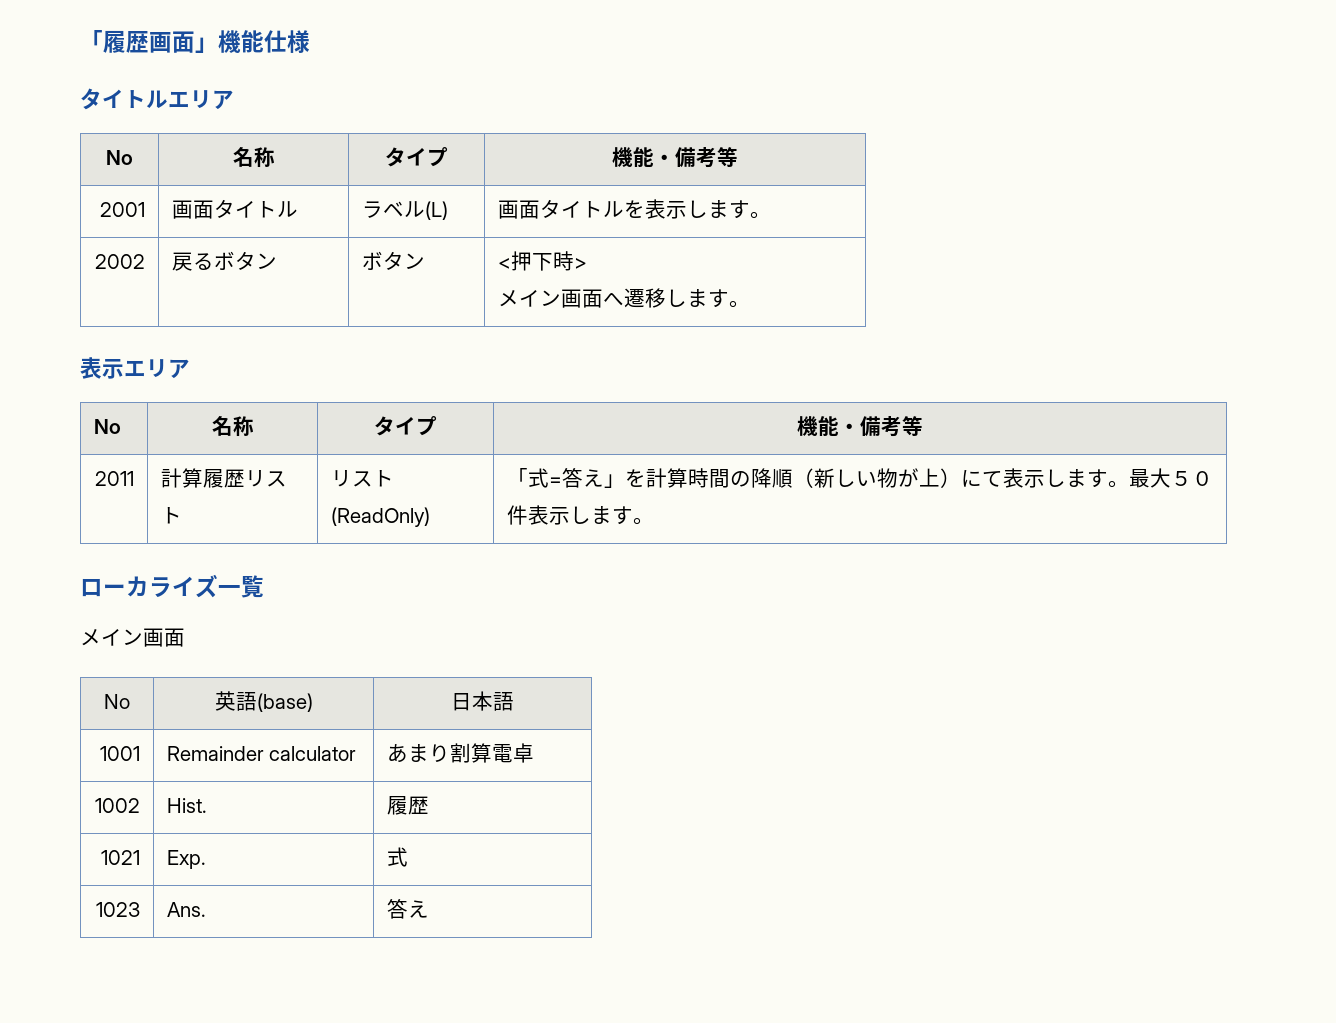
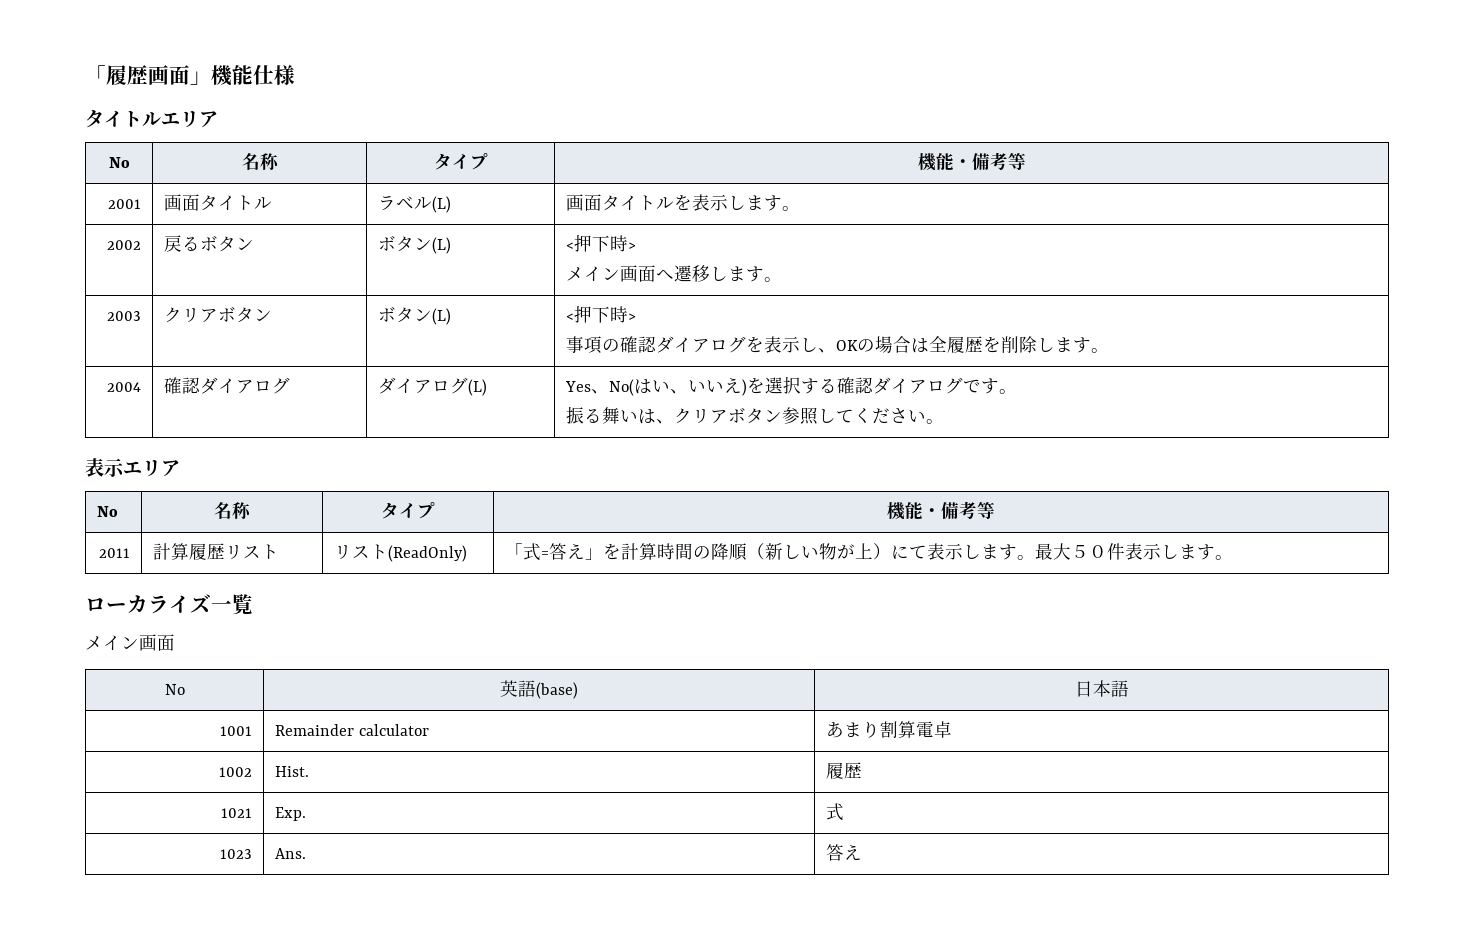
- 2002 | 戻るボタン | ボタン | <押下時>
+ 2002 | 戻るボタン | ボタン(L) | <押下時>
+ 2003 | クリアボタン | ボタン(L) | <押下時>
+ 事項の確認ダイアログを表示し、OKの場合は全履歴を削除します。
+ 2004 | 確認ダイアログ | ダイアログ(L) | Yes、No(はい、いいえ)を選択する確認ダイアログです。
+ 振る舞いは、クリアボタン参照してください。

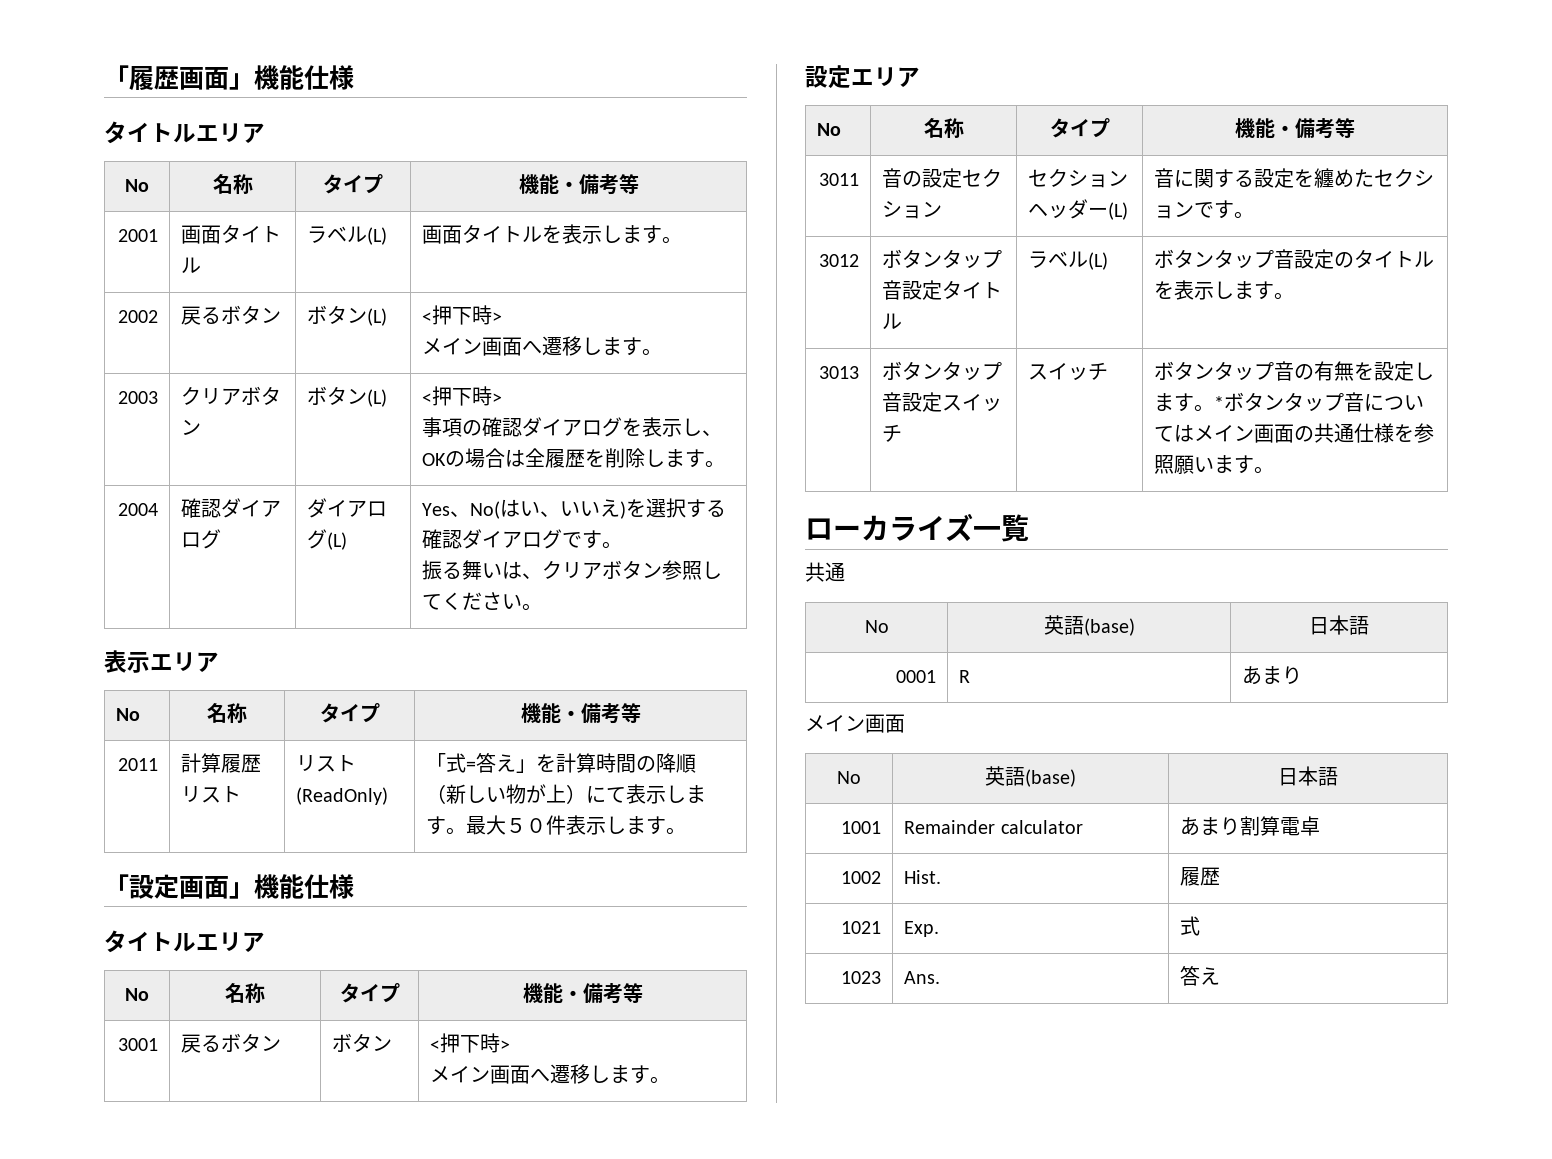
+ 「設定画面」機能仕様
+ タイトルエリア
+ No | 名称 | タイプ | 機能・備考等
+ 3001 | 戻るボタン | ボタン | <押下時>
+ メイン画面へ遷移します。
+ 設定エリア
+ No | 名称 | タイプ | 機能・備考等
+ 3011 | 音の設定セクション | セクションヘッダー(L) | 音に関する設定を纏めたセクションです。
+ 3012 | ボタンタップ音設定タイトル | ラベル(L) | ボタンタップ音設定のタイトルを表示します。
+ 3013 | ボタンタップ音設定スイッチ | スイッチ | ボタンタップ音の有無を設定します。*ボタンタップ音についてはメイン画面の共通仕様を参照願います。
  ローカライズ一覧
+ 共通
+ No | 英語(base) | 日本語
+ 0001 | R | あまり

